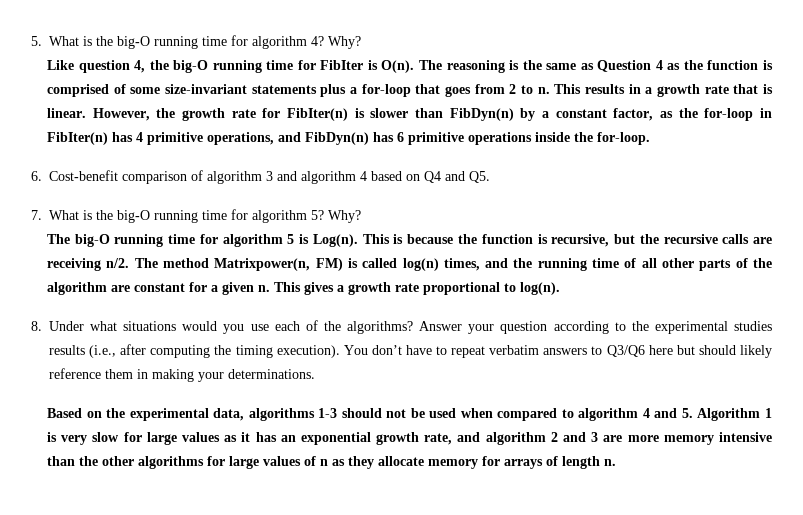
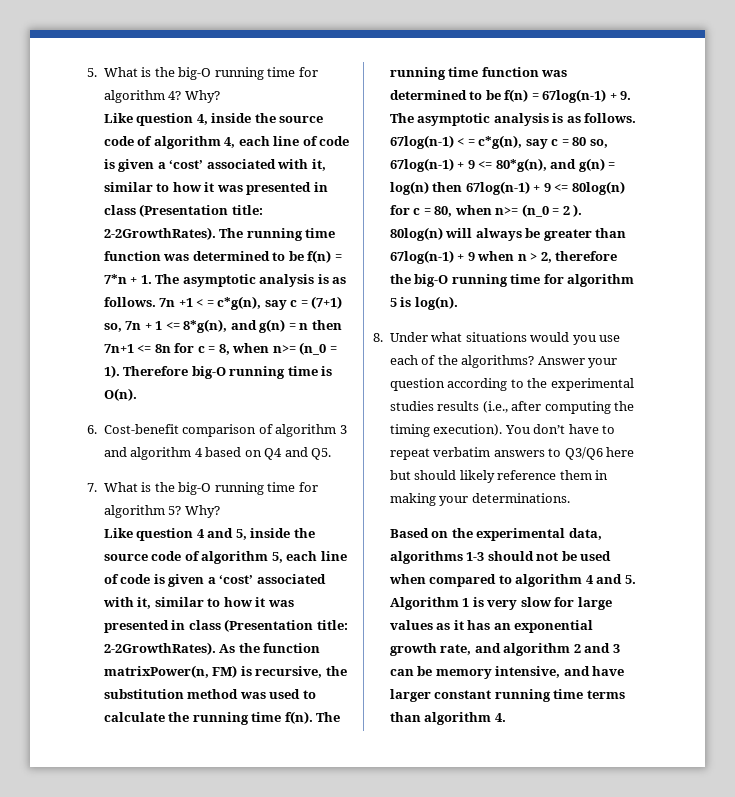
- Like question 4, the big-O running time for FibIter is O(n). The reasoning is the same as Question 4 as the function is comprised of some size-invariant statements plus a for-loop that goes from 2 to n. This results in a growth rate that is linear. However, the growth rate for FibIter(n) is slower than FibDyn(n) by a constant factor, as the for-loop in FibIter(n) has 4 primitive operations, and FibDyn(n) has 6 primitive operations inside the for-loop.
+ Like question 4, inside the source code of algorithm 4, each line of code is given a ‘cost’ associated with it, similar to how it was presented in class (Presentation title: 2-2GrowthRates). The running time function was determined to be f(n) = 7*n + 1. The asymptotic analysis is as follows. 7n +1 < = c*g(n), say c = (7+1) so, 7n + 1 <= 8*g(n), and g(n) = n then 7n+1 <= 8n for c = 8, when n>= (n_0 = 1). Therefore big-O running time is O(n).
- The big-O running time for algorithm 5 is Log(n). This is because the function is recursive, but the recursive calls are receiving n/2. The method Matrixpower(n, FM) is called log(n) times, and the running time of all other parts of the algorithm are constant for a given n. This gives a growth rate proportional to log(n).
+ Like question 4 and 5, inside the source code of algorithm 5, each line of code is given a ‘cost’ associated with it, similar to how it was presented in class (Presentation title: 2-2GrowthRates). As the function matrixPower(n, FM) is recursive, the substitution method was used to calculate the running time f(n). The running time function was determined to be f(n) = 67log(n-1) + 9. The asymptotic analysis is as follows. 67log(n-1) < = c*g(n), say c = 80 so, 67log(n-1) + 9 <= 80*g(n), and g(n) = log(n) then 67log(n-1) + 9 <= 80log(n) for c = 80, when n>= (n_0 = 2 ). 80log(n) will always be greater than 67log(n-1) + 9 when n > 2, therefore the big-O running time for algorithm 5 is log(n).
- Based on the experimental data, algorithms 1-3 should not be used when compared to algorithm 4 and 5. Algorithm 1 is very slow for large values as it has an exponential growth rate, and algorithm 2 and 3 are more memory intensive than the other algorithms for large values of n as they allocate memory for arrays of length n.
+ Based on the experimental data, algorithms 1-3 should not be used when compared to algorithm 4 and 5. Algorithm 1 is very slow for large values as it has an exponential growth rate, and algorithm 2 and 3 can be memory intensive, and have larger constant running time terms than algorithm 4.

